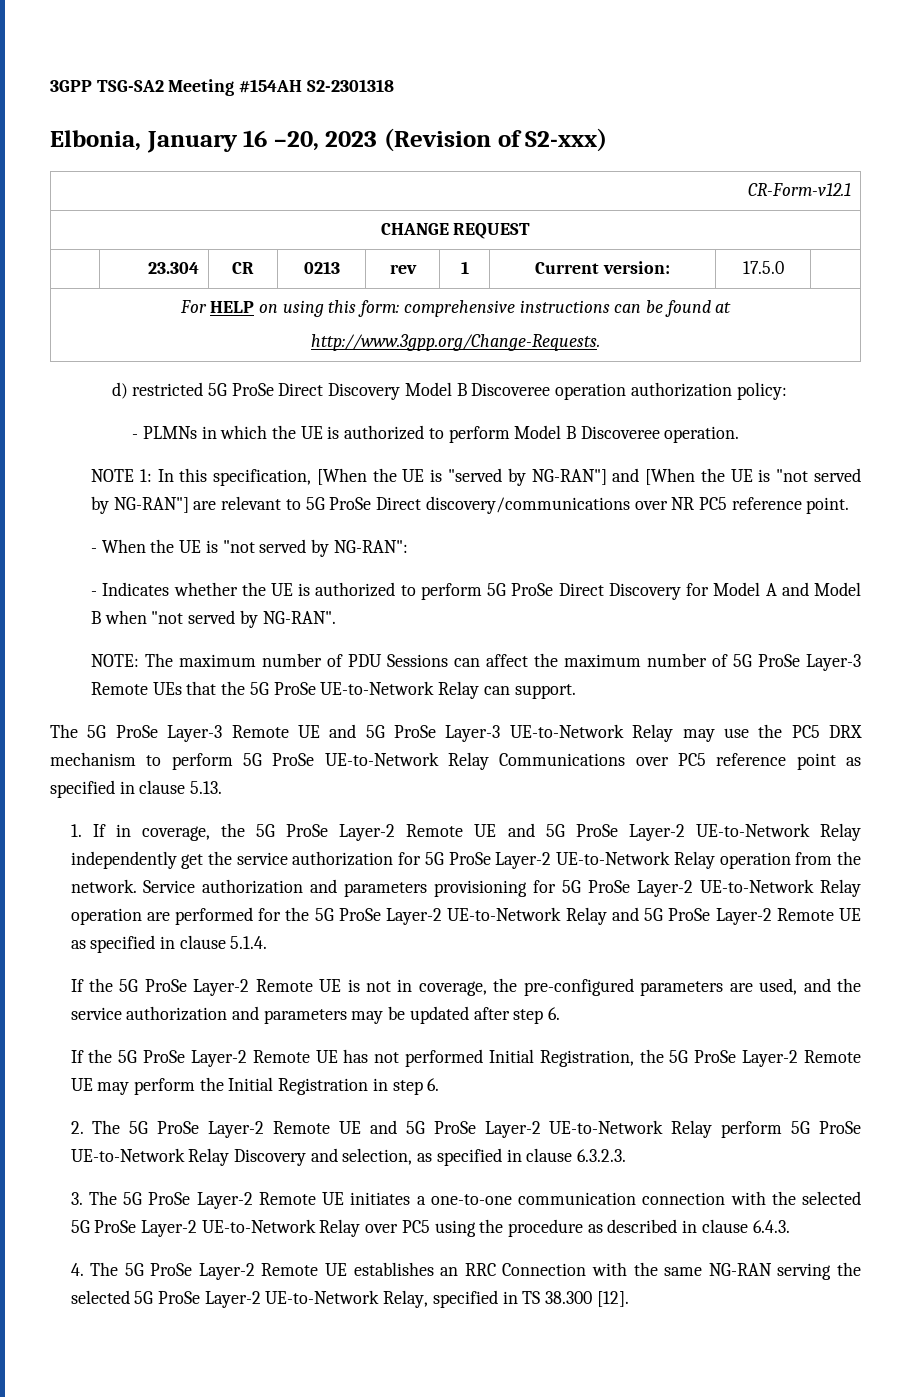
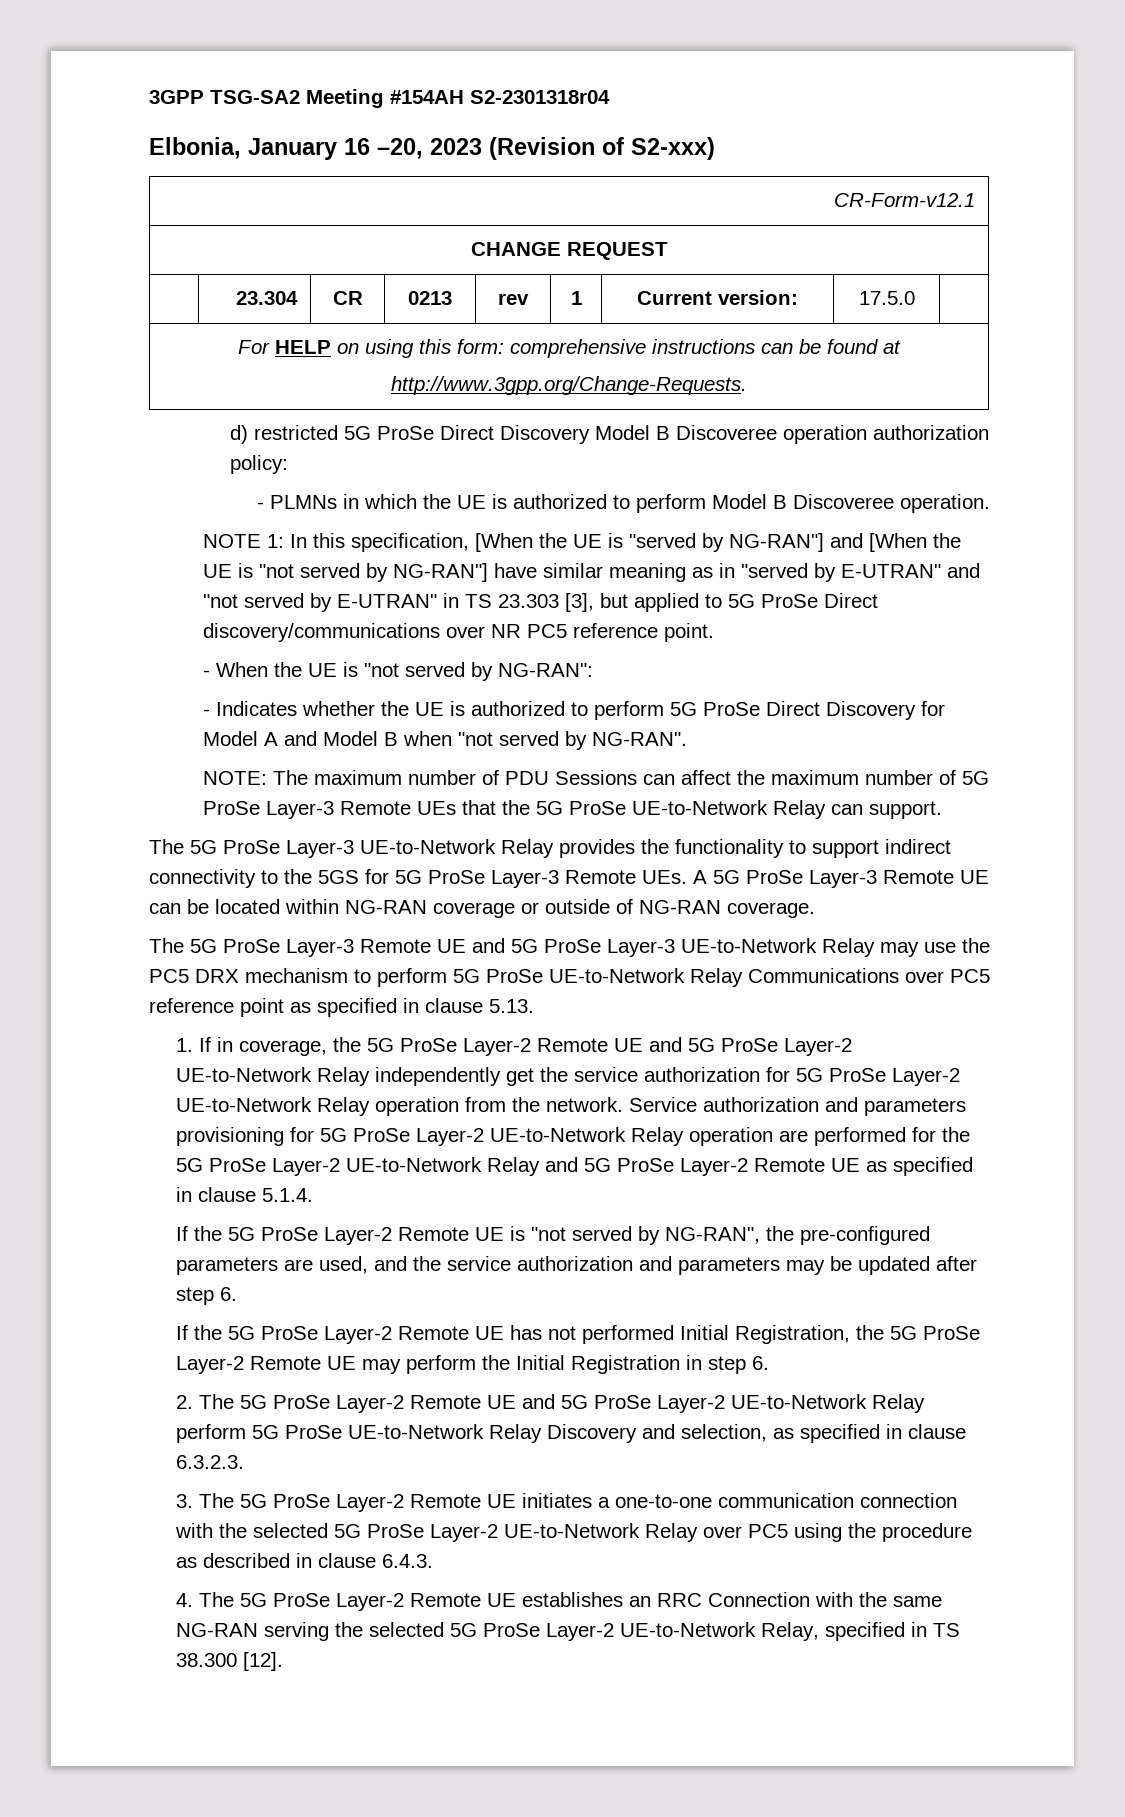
- 3GPP TSG-SA2 Meeting #154AH S2-2301318
+ 3GPP TSG-SA2 Meeting #154AH S2-2301318r04
- NOTE 1: In this specification, [When the UE is "served by NG-RAN"] and [When the UE is "not served by NG-RAN"] are relevant to 5G ProSe Direct discovery/communications over NR PC5 reference point.
+ NOTE 1: In this specification, [When the UE is "served by NG-RAN"] and [When the UE is "not served by NG-RAN"] have similar meaning as in "served by E-UTRAN" and "not served by E-UTRAN" in TS 23.303 [3], but applied to 5G ProSe Direct discovery/communications over NR PC5 reference point.
+ The 5G ProSe Layer-3 UE-to-Network Relay provides the functionality to support indirect connectivity to the 5GS for 5G ProSe Layer-3 Remote UEs. A 5G ProSe Layer-3 Remote UE can be located within NG-RAN coverage or outside of NG-RAN coverage.
- If the 5G ProSe Layer-2 Remote UE is not in coverage, the pre-configured parameters are used, and the service authorization and parameters may be updated after step 6.
+ If the 5G ProSe Layer-2 Remote UE is "not served by NG-RAN", the pre-configured parameters are used, and the service authorization and parameters may be updated after step 6.

